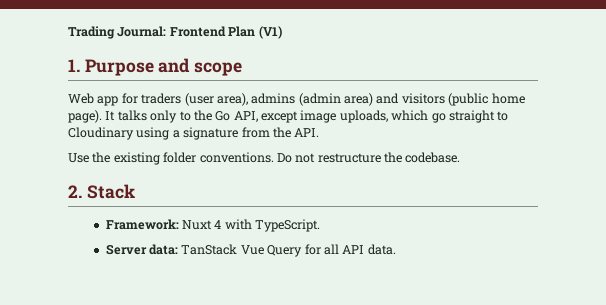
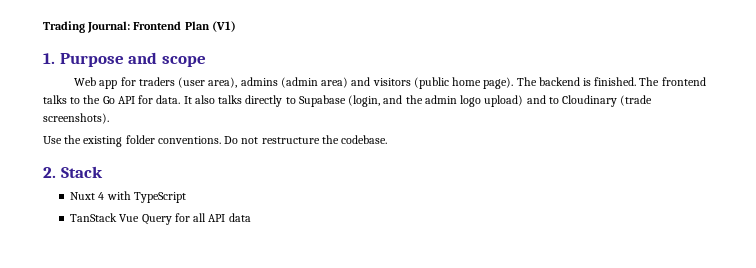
- It talks only to the Go API, except image uploads, which go straight to Cloudinary using a signature from the API.
+ The backend is finished. The frontend talks to the Go API for data. It also talks directly to Supabase (login, and the admin logo upload) and to Cloudinary (trade screenshots).
- Framework: Nuxt 4 with TypeScript.
- Server data: TanStack Vue Query for all API data.
+ Nuxt 4 with TypeScript
+ TanStack Vue Query for all API data

